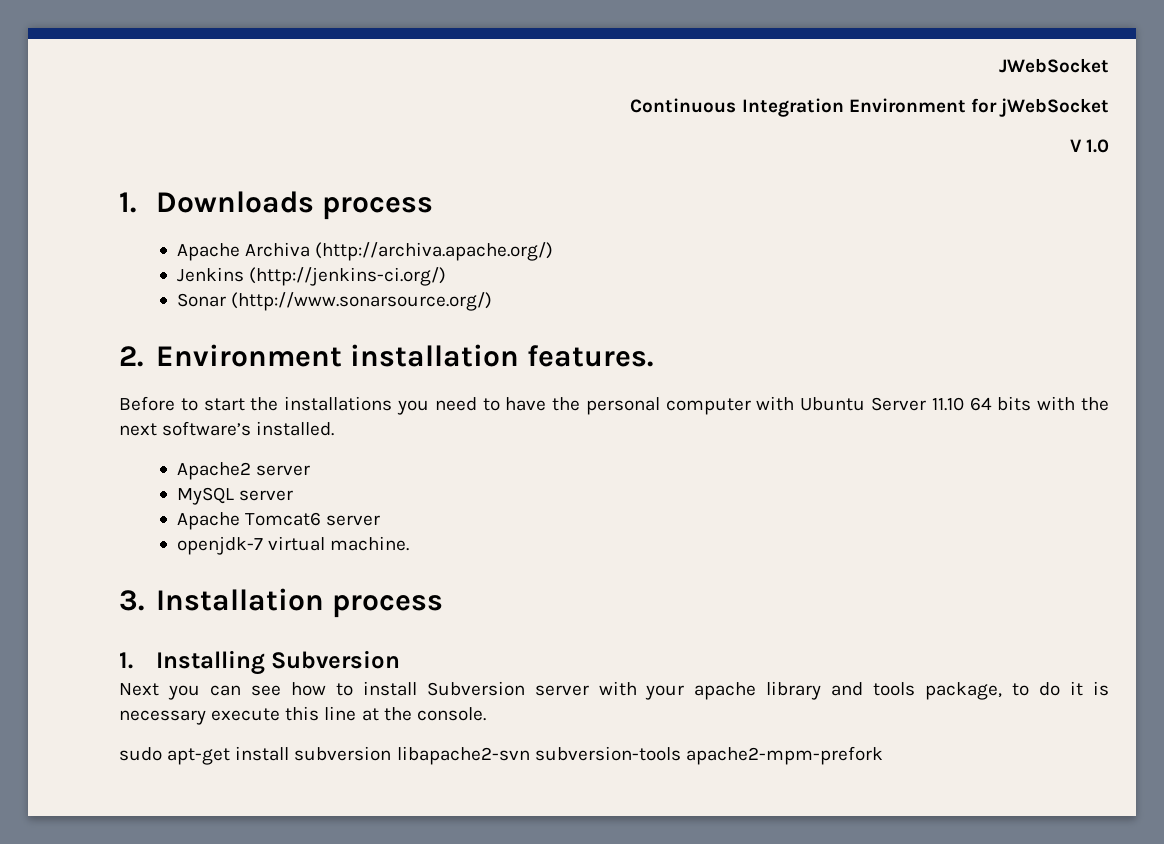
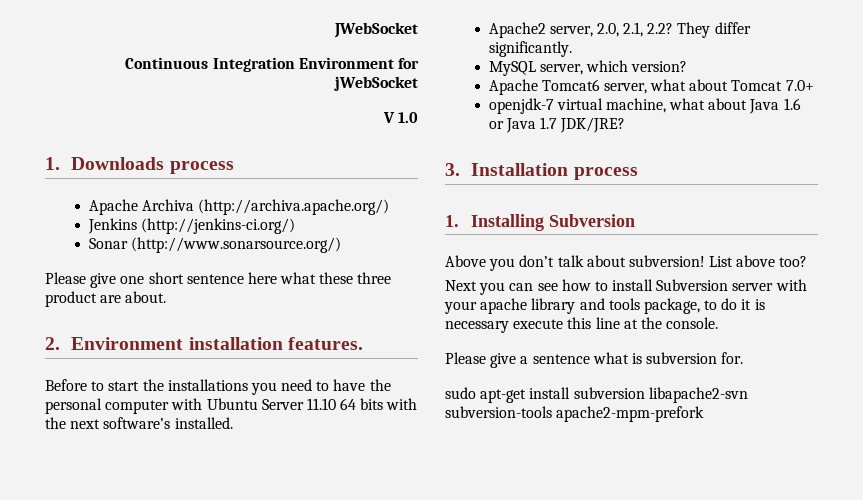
+ Please give one short sentence here what these three product are about.
- Apache2 server
- MySQL server
- Apache Tomcat6 server
- openjdk-7 virtual machine.
+ Apache2 server, 2.0, 2.1, 2.2? They differ significantly.
+ MySQL server, which version?
+ Apache Tomcat6 server, what about Tomcat 7.0+
+ openjdk-7 virtual machine, what about Java 1.6 or Java 1.7 JDK/JRE?
+ Above you don’t talk about subversion! List above too?
+ Please give a sentence what is subversion for.

